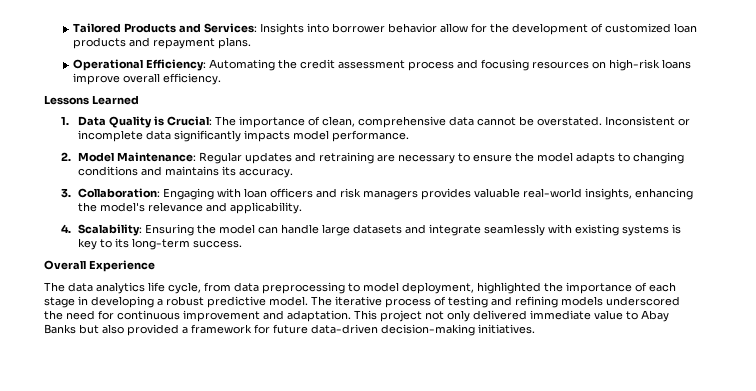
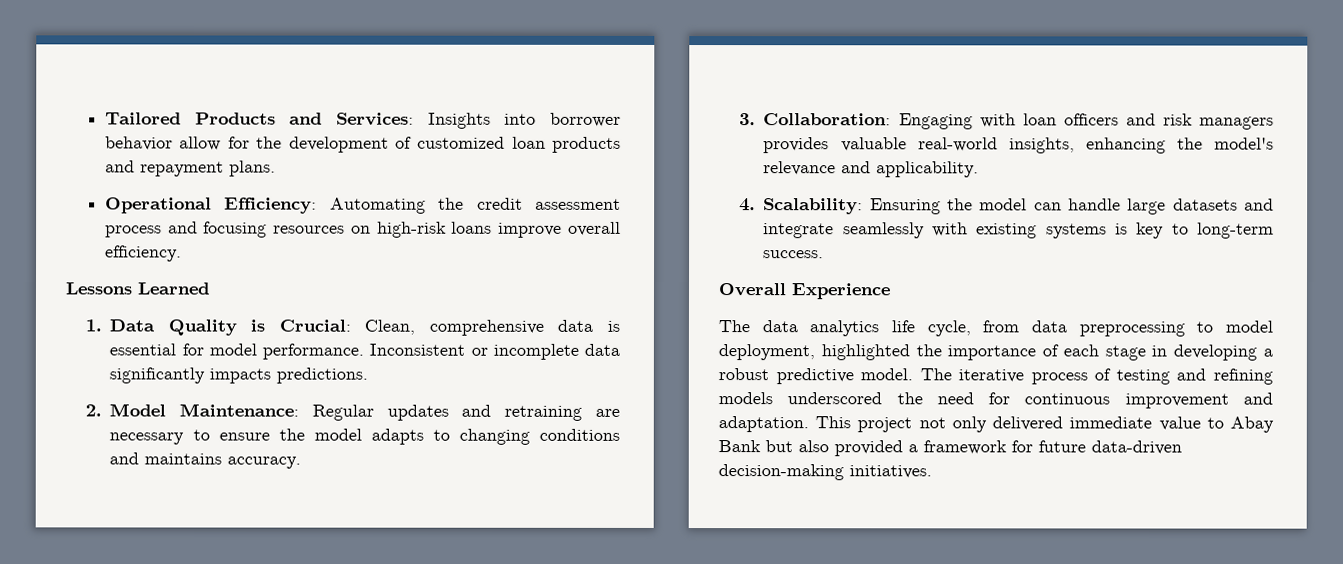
- 1. Data Quality is Crucial: The importance of clean, comprehensive data cannot be overstated.
+ 1. Data Quality is Crucial: Clean, comprehensive data is essential for model performance.
- Inconsistent or incomplete data significantly impacts model performance.
+ Inconsistent or incomplete data significantly impacts predictions.
- 2. Model Maintenance: Regular updates and retraining are necessary to ensure the model adapts to changing conditions and maintains its accuracy.
+ 2. Model Maintenance: Regular updates and retraining are necessary to ensure the model adapts to changing conditions and maintains accuracy.
- 4. Scalability: Ensuring the model can handle large datasets and integrate seamlessly with existing systems is key to its long-term success.
+ 4. Scalability: Ensuring the model can handle large datasets and integrate seamlessly with existing systems is key to long-term success.
- This project not only delivered immediate value to Abay Banks but also provided a framework for future data-driven decision-making initiatives.
+ This project not only delivered immediate value to Abay Bank but also provided a framework for future data-driven decision-making initiatives.

